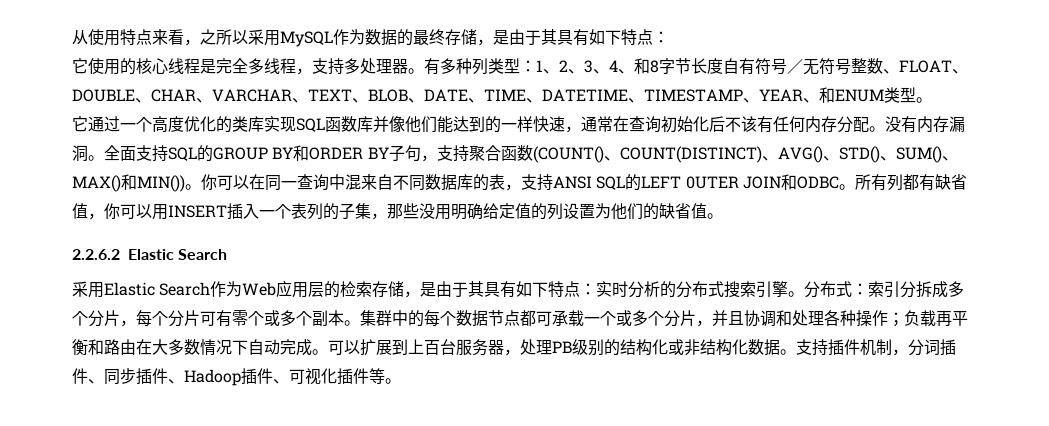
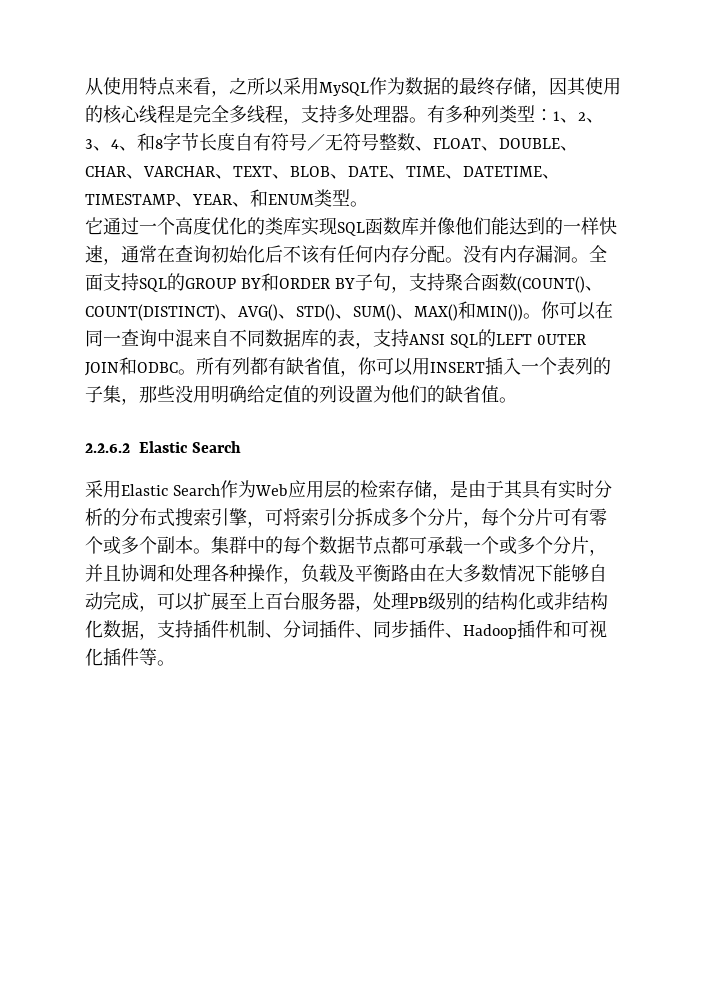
- 从使用特点来看，之所以采用MySQL作为数据的最终存储，是由于其具有如下特点：
- 它使用的核心线程是完全多线程，支持多处理器。
+ 从使用特点来看，之所以采用MySQL作为数据的最终存储，因其使用的核心线程是完全多线程，支持多处理器。
- 采用Elastic Search作为Web应用层的检索存储，是由于其具有如下特点：实时分析的分布式搜索引擎。分布式：索引分拆成多个分片，每个分片可有零个或多个副本。
+ 采用Elastic Search作为Web应用层的检索存储，是由于其具有实时分析的分布式搜索引擎，可将索引分拆成多个分片，每个分片可有零个或多个副本。
- 集群中的每个数据节点都可承载一个或多个分片，并且协调和处理各种操作；负载再平衡和路由在大多数情况下自动完成。可以扩展到上百台服务器，处理PB级别的结构化或非结构化数据。支持插件机制，分词插件、同步插件、Hadoop插件、可视化插件等。
+ 集群中的每个数据节点都可承载一个或多个分片，并且协调和处理各种操作，负载及平衡路由在大多数情况下能够自动完成，可以扩展至上百台服务器，处理PB级别的结构化或非结构化数据，支持插件机制、分词插件、同步插件、Hadoop插件和可视化插件等。

